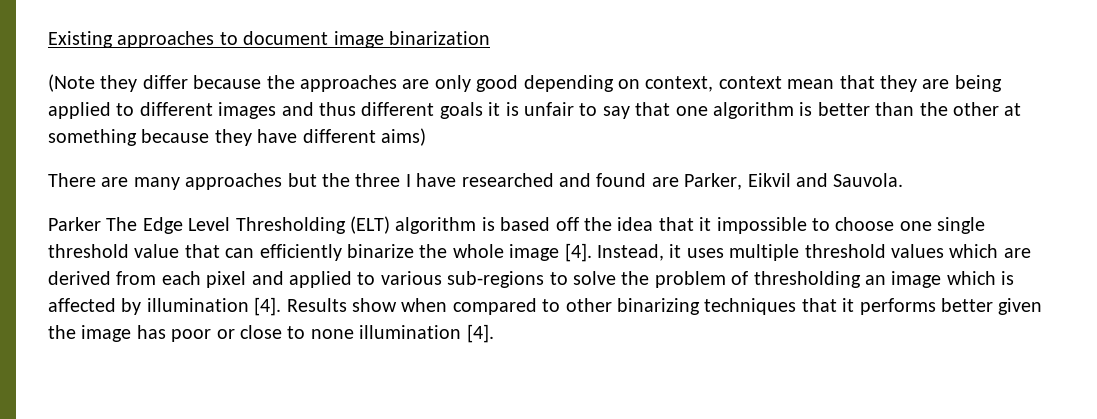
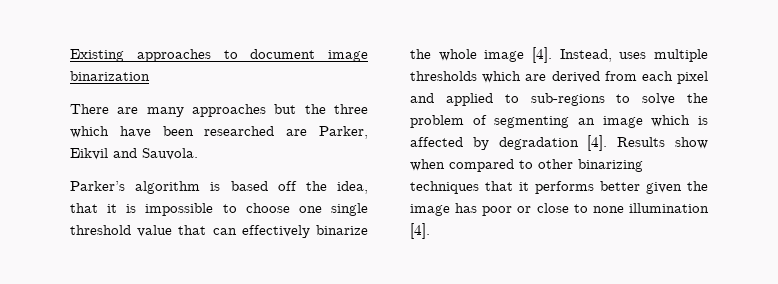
- (Note they differ because the approaches are only good depending on context, context mean that they are being applied to different images and thus different goals it is unfair to say that one algorithm is better than the other at something because they have different aims)
- There are many approaches but the three I have researched and found are Parker, Eikvil and Sauvola.
+ There are many approaches but the three which have been researched are Parker, Eikvil and Sauvola.
- Parker The Edge Level Thresholding (ELT) algorithm is based off the idea that it impossible to choose one single threshold value that can efficiently binarize the whole image [4].
+ Parker’s algorithm is based off the idea, that it is impossible to choose one single threshold value that can effectively binarize the whole image [4].
- Instead, it uses multiple threshold values which are derived from each pixel and applied to various sub-regions to solve the problem of thresholding an image which is affected by illumination [4].
+ Instead, uses multiple thresholds which are derived from each pixel and applied to sub-regions to solve the problem of segmenting an image which is affected by degradation [4].

